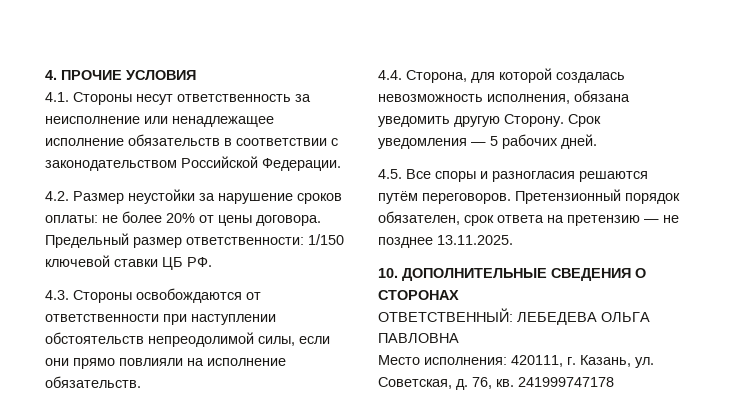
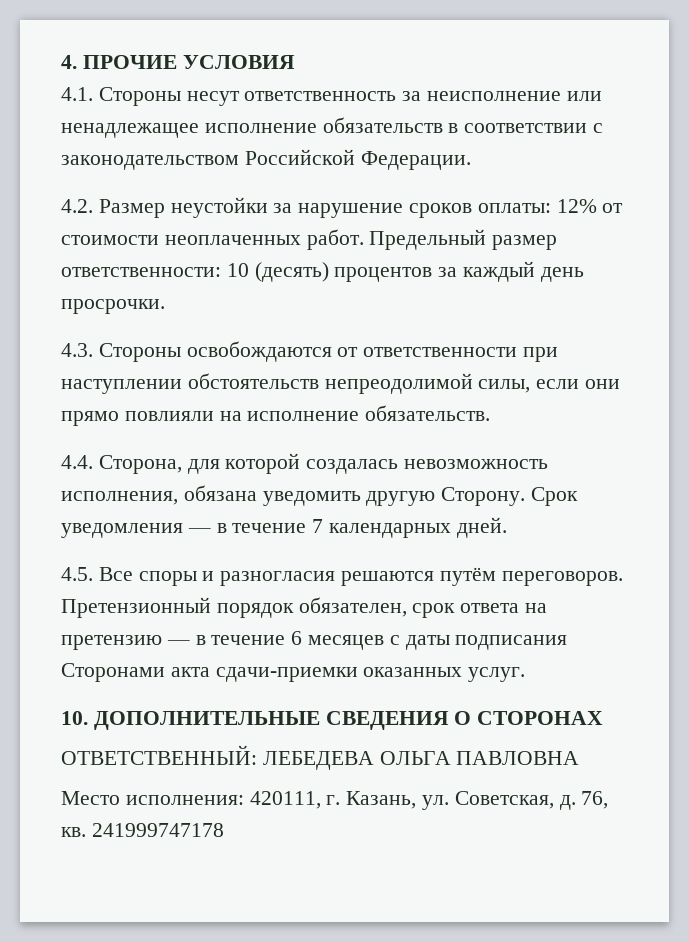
- 4.2. Размер неустойки за нарушение сроков оплаты: не более 20% от цены договора. Предельный размер ответственности: 1/150 ключевой ставки ЦБ РФ.
+ 4.2. Размер неустойки за нарушение сроков оплаты: 12% от стоимости неоплаченных работ. Предельный размер ответственности: 10 (десять) процентов за каждый день просрочки.
- Срок уведомления — 5 рабочих дней.
+ Срок уведомления — в течение 7 календарных дней.
- Претензионный порядок обязателен, срок ответа на претензию — не позднее 13.11.2025.
+ Претензионный порядок обязателен, срок ответа на претензию — в течение 6 месяцев с даты подписания Сторонами акта сдачи-приемки оказанных услуг.

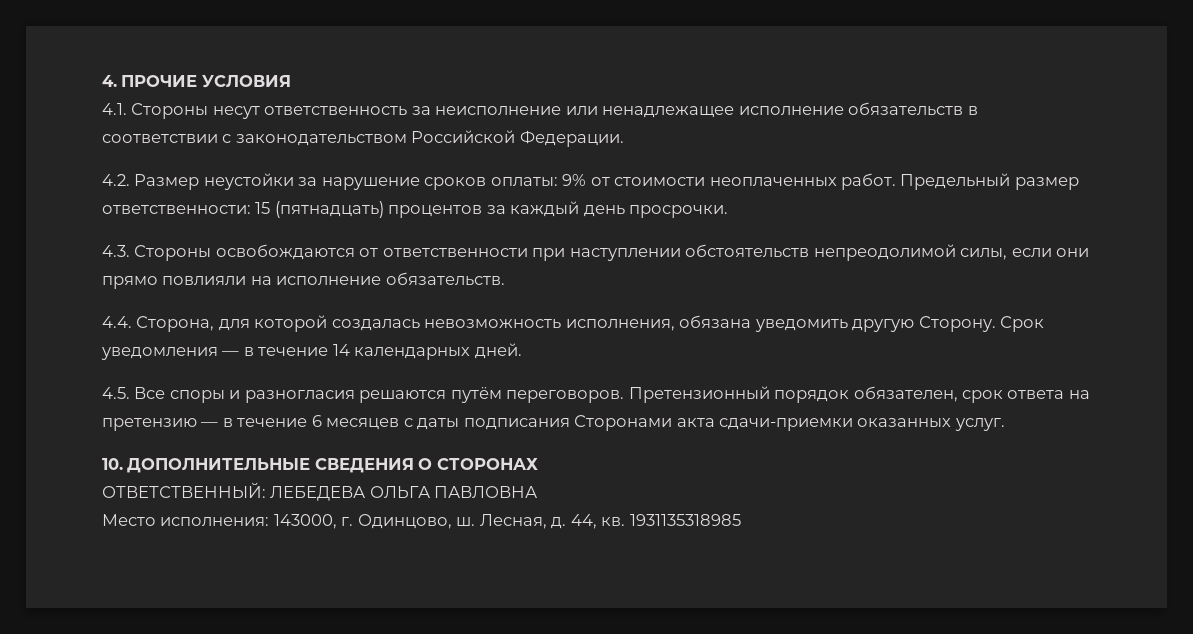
- 4.2. Размер неустойки за нарушение сроков оплаты: 12% от стоимости неоплаченных работ.
+ 4.2. Размер неустойки за нарушение сроков оплаты: 9% от стоимости неоплаченных работ.
- Предельный размер ответственности: 10 (десять) процентов за каждый день просрочки.
+ Предельный размер ответственности: 15 (пятнадцать) процентов за каждый день просрочки.
- Срок уведомления — в течение 7 календарных дней.
+ Срок уведомления — в течение 14 календарных дней.
- Место исполнения: 420111, г. Казань, ул. Советская, д. 76, кв. 241999747178
+ Место исполнения: 143000, г. Одинцово, ш. Лесная, д. 44, кв. 1931135318985

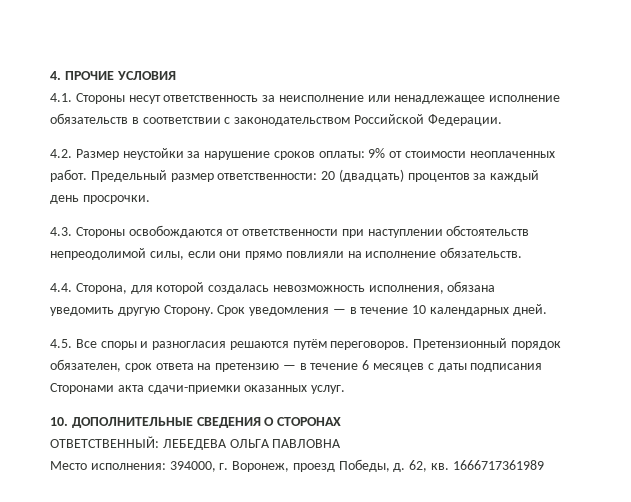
- Предельный размер ответственности: 15 (пятнадцать) процентов за каждый день просрочки.
+ Предельный размер ответственности: 20 (двадцать) процентов за каждый день просрочки.
- Срок уведомления — в течение 14 календарных дней.
+ Срок уведомления — в течение 10 календарных дней.
- Место исполнения: 143000, г. Одинцово, ш. Лесная, д. 44, кв. 1931135318985
+ Место исполнения: 394000, г. Воронеж, проезд Победы, д. 62, кв. 1666717361989

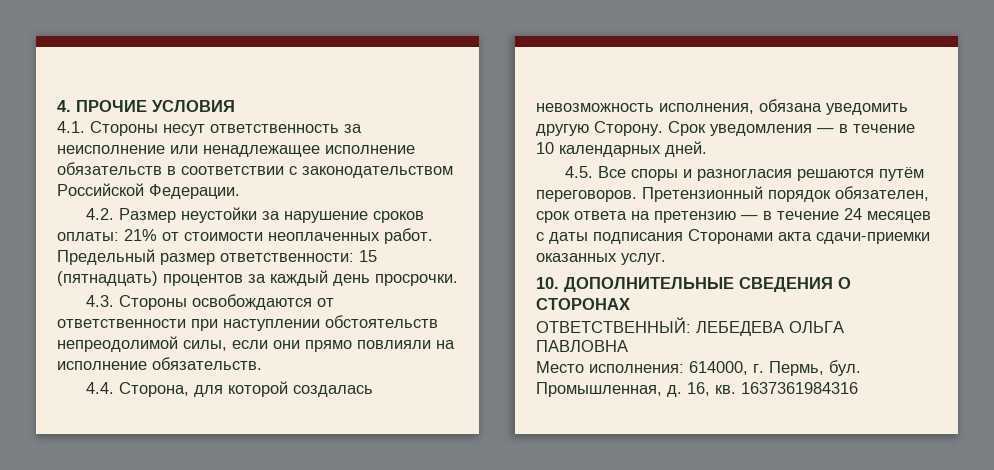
- 4.2. Размер неустойки за нарушение сроков оплаты: 9% от стоимости неоплаченных работ.
+ 4.2. Размер неустойки за нарушение сроков оплаты: 21% от стоимости неоплаченных работ.
- Предельный размер ответственности: 20 (двадцать) процентов за каждый день просрочки.
+ Предельный размер ответственности: 15 (пятнадцать) процентов за каждый день просрочки.
- Претензионный порядок обязателен, срок ответа на претензию — в течение 6 месяцев с даты подписания Сторонами акта сдачи-приемки оказанных услуг.
+ Претензионный порядок обязателен, срок ответа на претензию — в течение 24 месяцев с даты подписания Сторонами акта сдачи-приемки оказанных услуг.
- Место исполнения: 394000, г. Воронеж, проезд Победы, д. 62, кв. 1666717361989
+ Место исполнения: 614000, г. Пермь, бул. Промышленная, д. 16, кв. 1637361984316

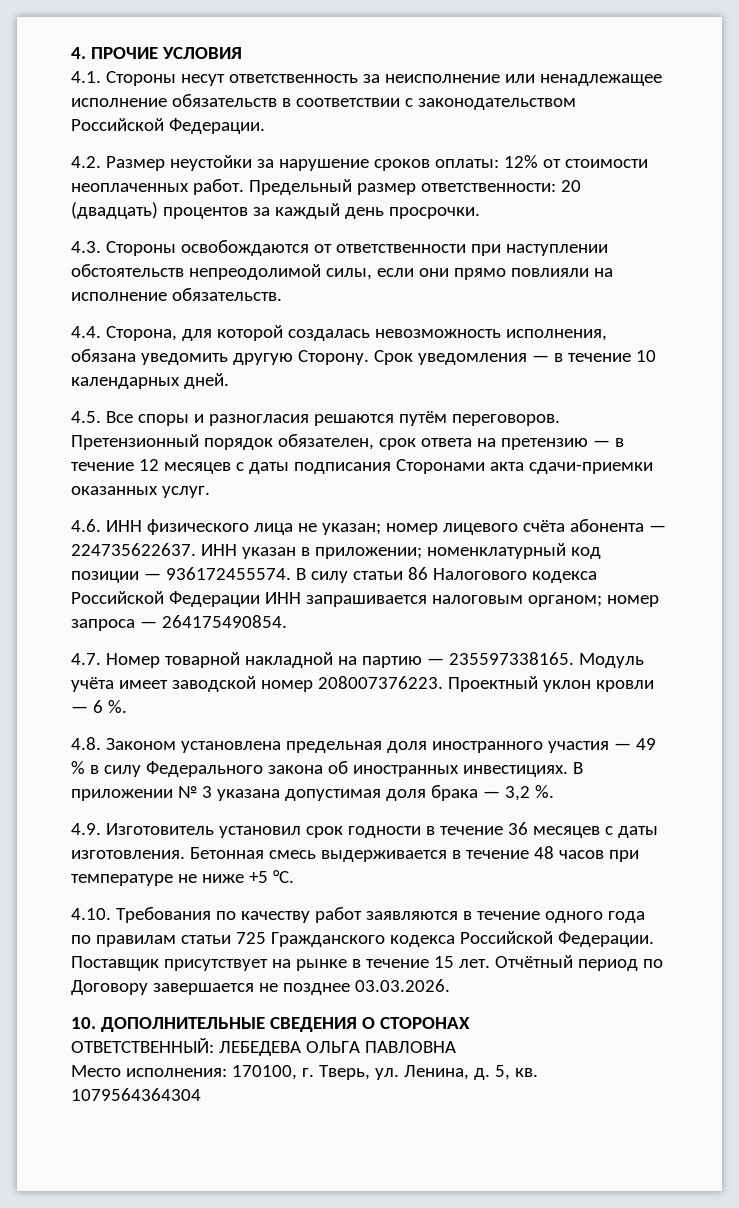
- 4.2. Размер неустойки за нарушение сроков оплаты: 21% от стоимости неоплаченных работ.
+ 4.2. Размер неустойки за нарушение сроков оплаты: 12% от стоимости неоплаченных работ.
- Предельный размер ответственности: 15 (пятнадцать) процентов за каждый день просрочки.
+ Предельный размер ответственности: 20 (двадцать) процентов за каждый день просрочки.
- Претензионный порядок обязателен, срок ответа на претензию — в течение 24 месяцев с даты подписания Сторонами акта сдачи-приемки оказанных услуг.
+ Претензионный порядок обязателен, срок ответа на претензию — в течение 12 месяцев с даты подписания Сторонами акта сдачи-приемки оказанных услуг.
+ 4.6. ИНН физического лица не указан; номер лицевого счёта абонента — 224735622637. ИНН указан в приложении; номенклатурный код позиции — 936172455574. В силу статьи 86 Налогового кодекса Российской Федерации ИНН запрашивается налоговым органом; номер запроса — 264175490854.
+ 4.7. Номер товарной накладной на партию — 235597338165. Модуль учёта имеет заводской номер 208007376223. Проектный уклон кровли — 6 %.
+ 4.8. Законом установлена предельная доля иностранного участия — 49 % в силу Федерального закона об иностранных инвестициях. В приложении № 3 указана допустимая доля брака — 3,2 %.
+ 4.9. Изготовитель установил срок годности в течение 36 месяцев с даты изготовления. Бетонная смесь выдерживается в течение 48 часов при температуре не ниже +5 °C.
+ 4.10. Требования по качеству работ заявляются в течение одного года по правилам статьи 725 Гражданского кодекса Российской Федерации. Поставщик присутствует на рынке в течение 15 лет. Отчётный период по Договору завершается не позднее 03.03.2026.
- Место исполнения: 614000, г. Пермь, бул. Промышленная, д. 16, кв. 1637361984316
+ Место исполнения: 170100, г. Тверь, ул. Ленина, д. 5, кв. 1079564364304

